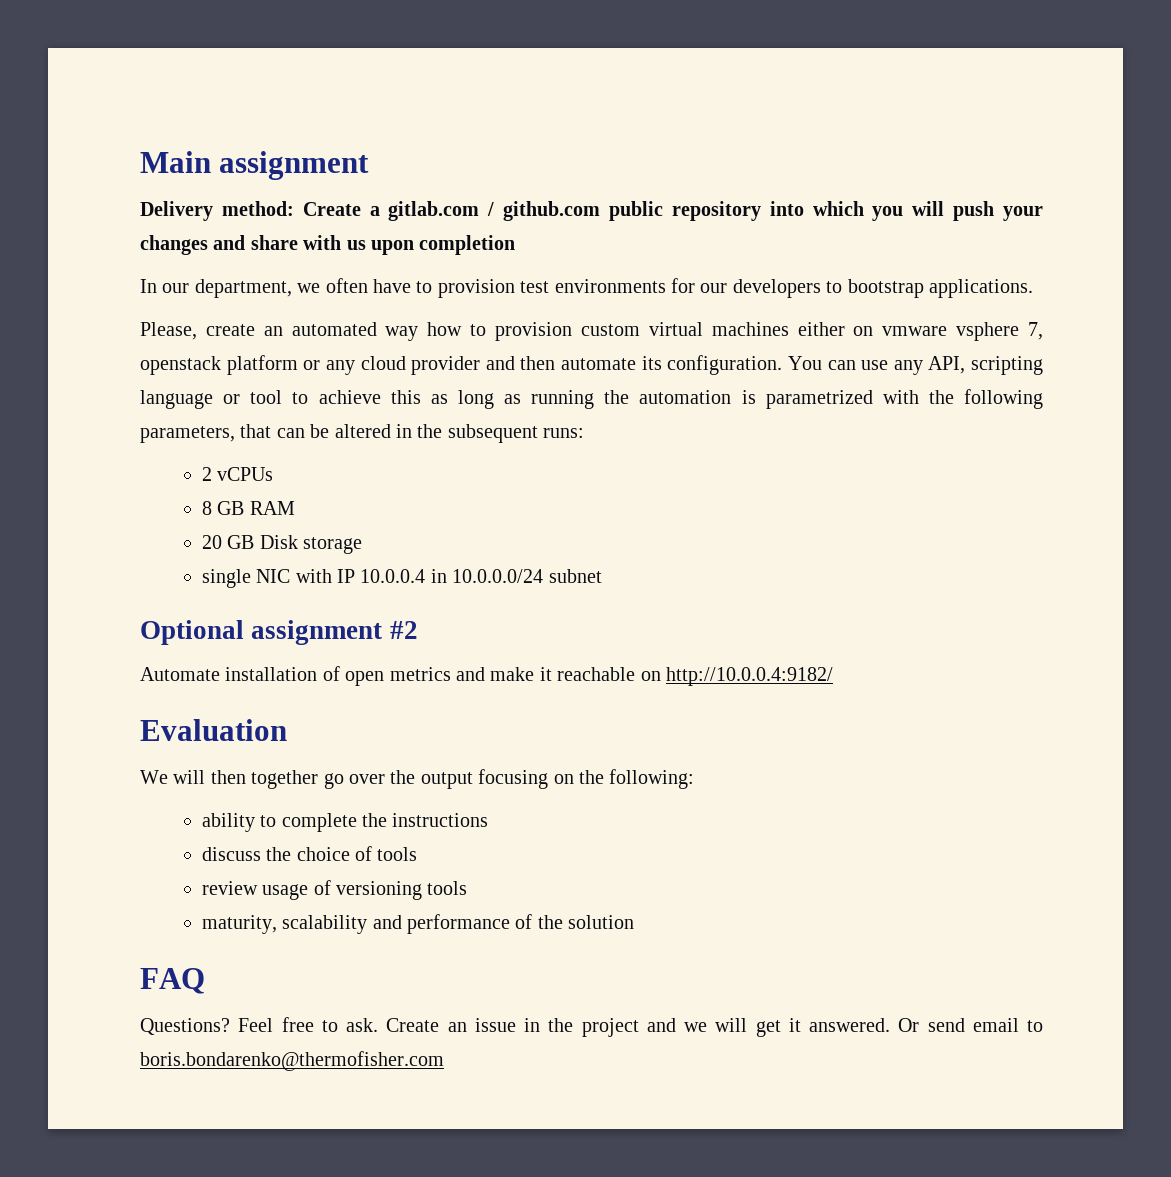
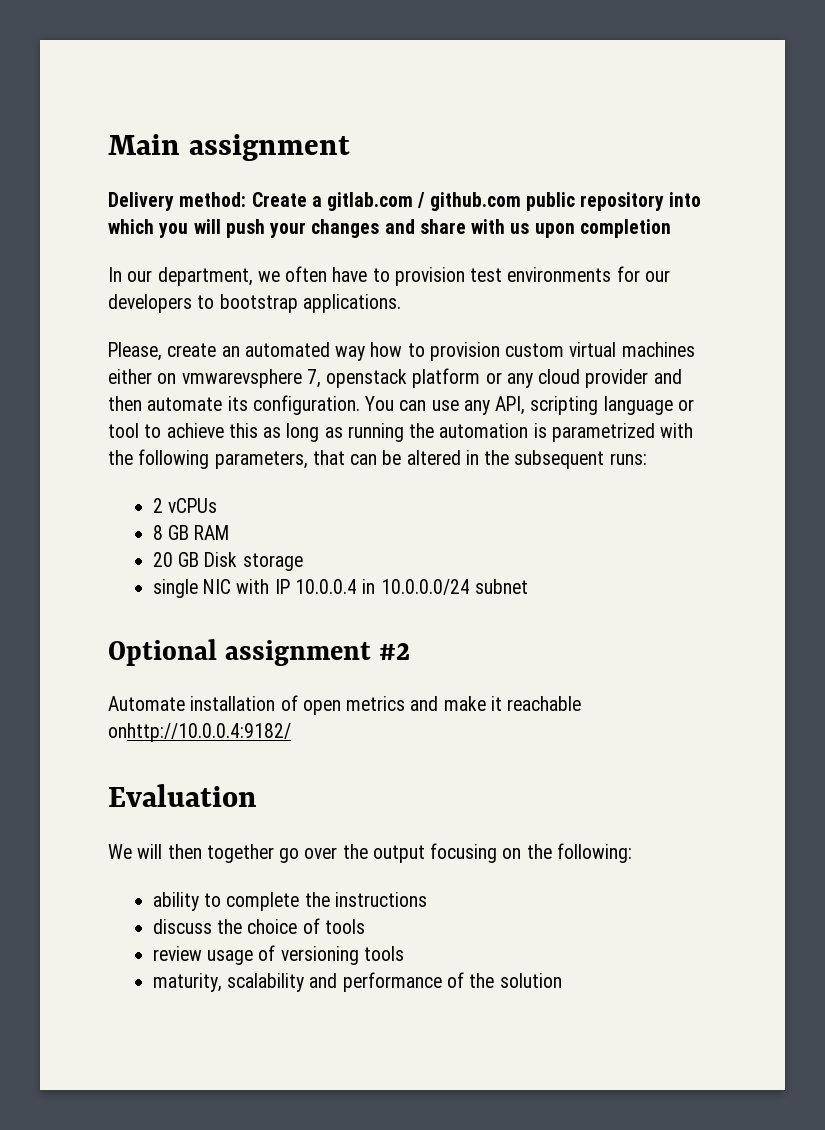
- Please, create an automated way how to provision custom virtual machines either on vmware vsphere 7, openstack platform or any cloud provider and then automate its configuration.
+ Please, create an automated way how to provision custom virtual machines either on vmwarevsphere 7, openstack platform or any cloud provider and then automate its configuration.
- Automate installation of open metrics and make it reachable on http://10.0.0.4:9182/
+ Automate installation of open metrics and make it reachable onhttp://10.0.0.4:9182/
- FAQ
- Questions? Feel free to ask. Create an issue in the project and we will get it answered. Or send email to boris.bondarenko@thermofisher.com

